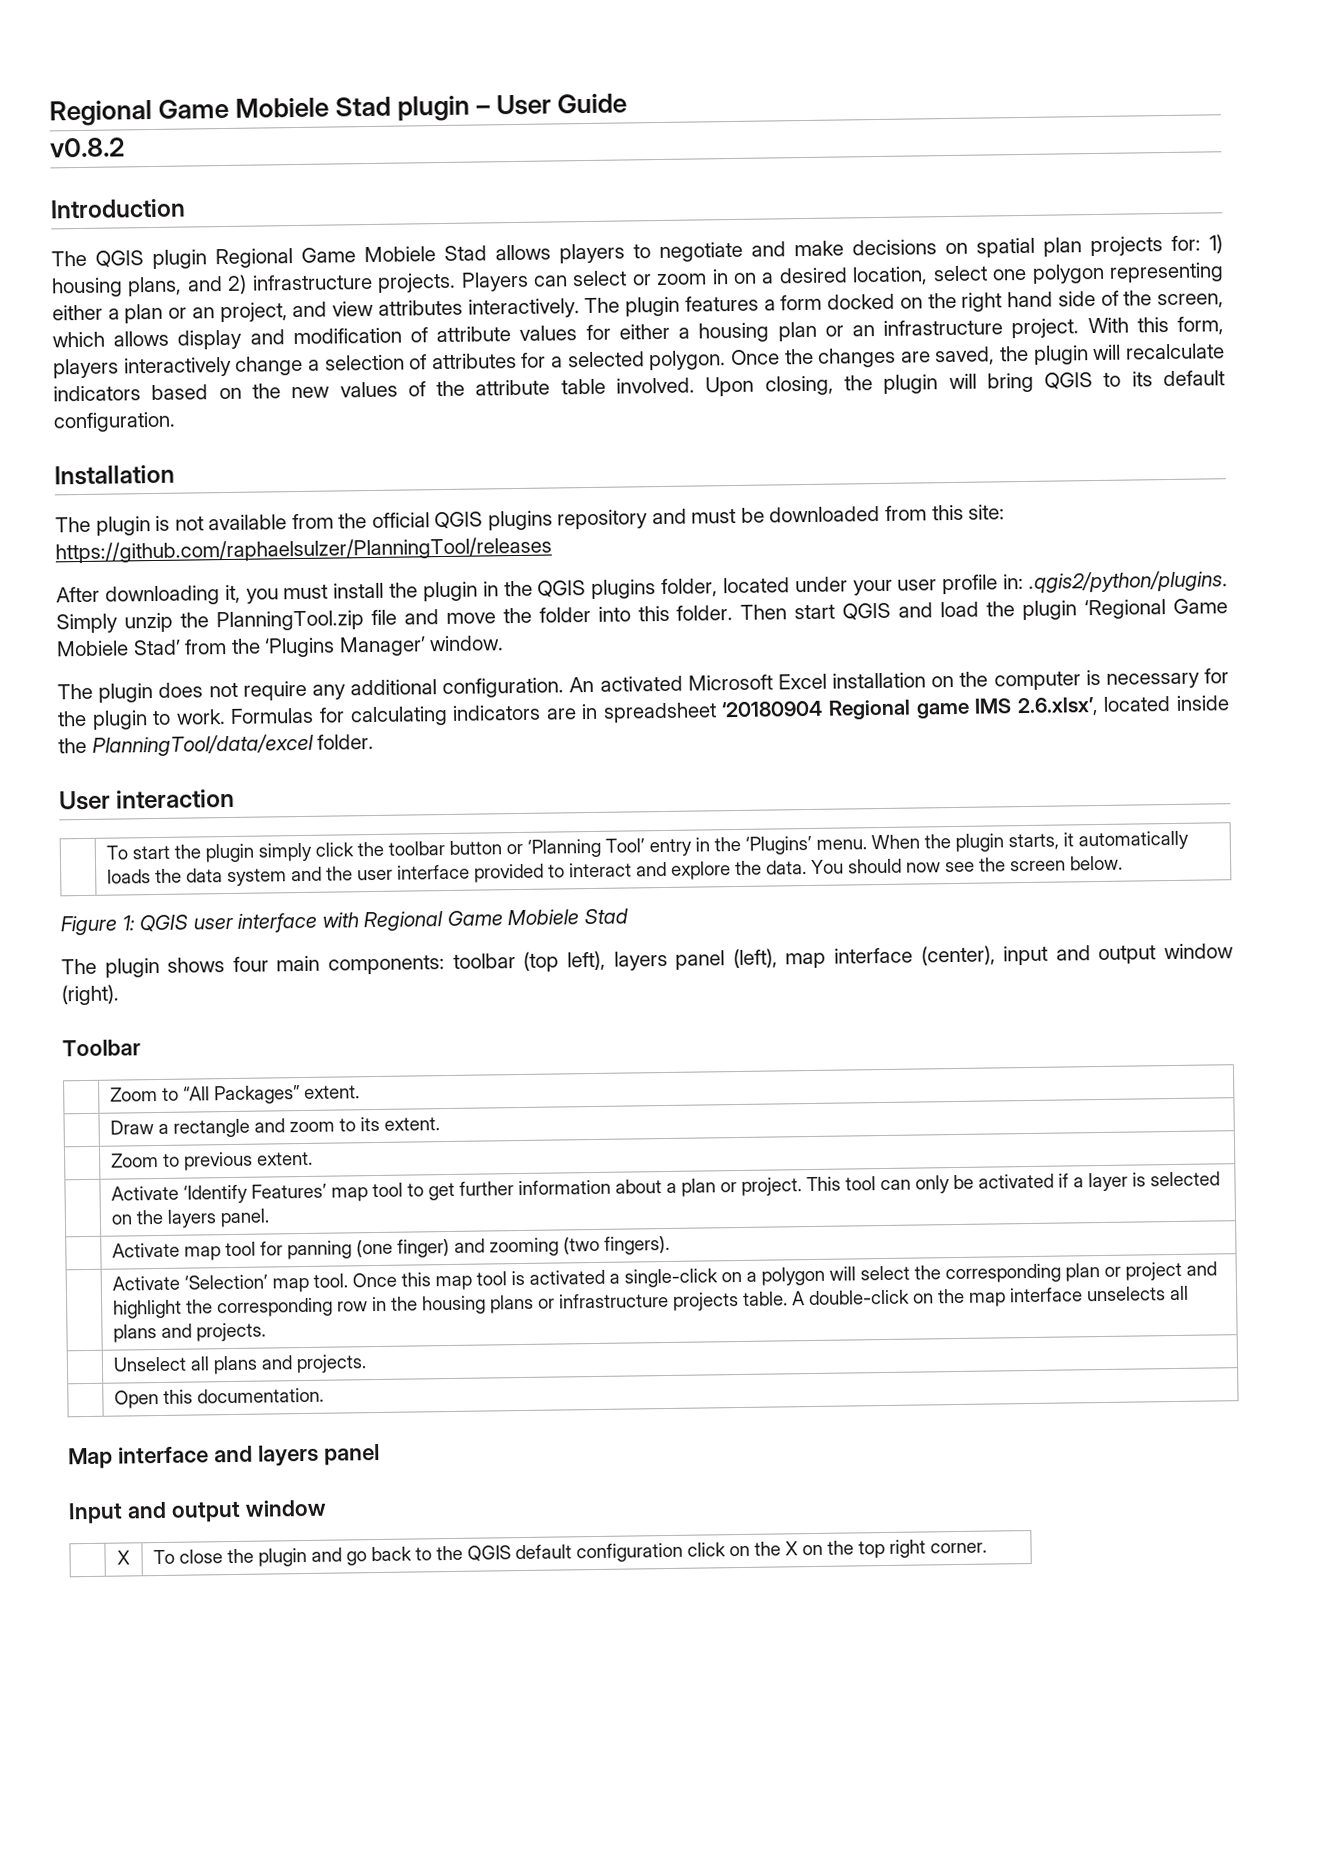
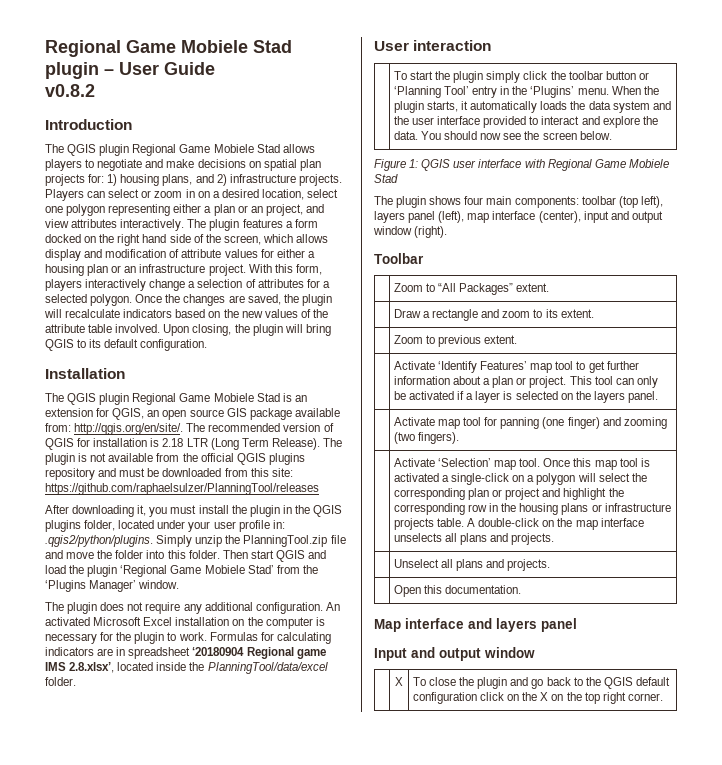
- The plugin is not available from the official QGIS plugins repository and must be downloaded from this site: https://github.com/raphaelsulzer/PlanningTool/releases
+ The QGIS plugin Regional Game Mobiele Stad is an extension for QGIS, an open source GIS package available from: http://qgis.org/en/site/. The recommended version of QGIS for installation is 2.18 LTR (Long Term Release). The plugin is not available from the official QGIS plugins repository and must be downloaded from this site: https://github.com/raphaelsulzer/PlanningTool/releases
- Formulas for calculating indicators are in spreadsheet ‘20180904 Regional game IMS 2.6.xlsx’, located inside the PlanningTool/data/excel folder.
+ Formulas for calculating indicators are in spreadsheet ‘20180904 Regional game IMS 2.8.xlsx’, located inside the PlanningTool/data/excel folder.

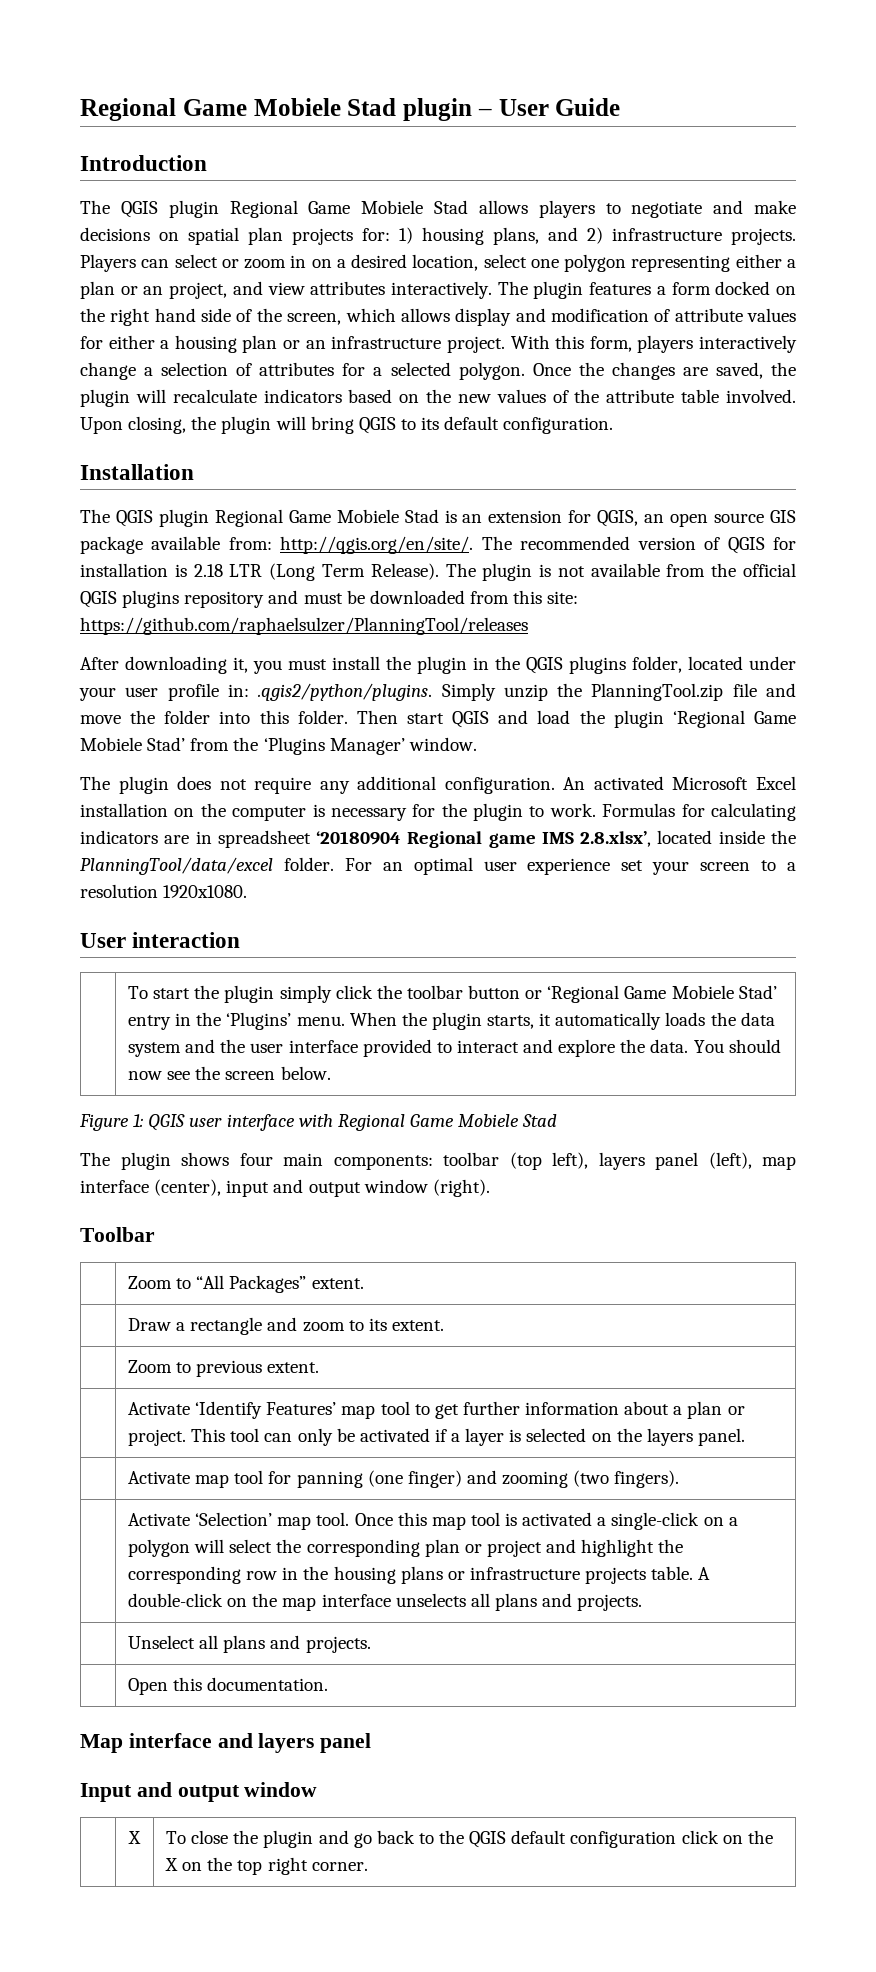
- v0.8.2
+ For an optimal user experience set your screen to a resolution 1920x1080.
- To start the plugin simply click the toolbar button or ‘Planning Tool’ entry in the ‘Plugins’ menu.
+ To start the plugin simply click the toolbar button or ‘Regional Game Mobiele Stad’ entry in the ‘Plugins’ menu.

